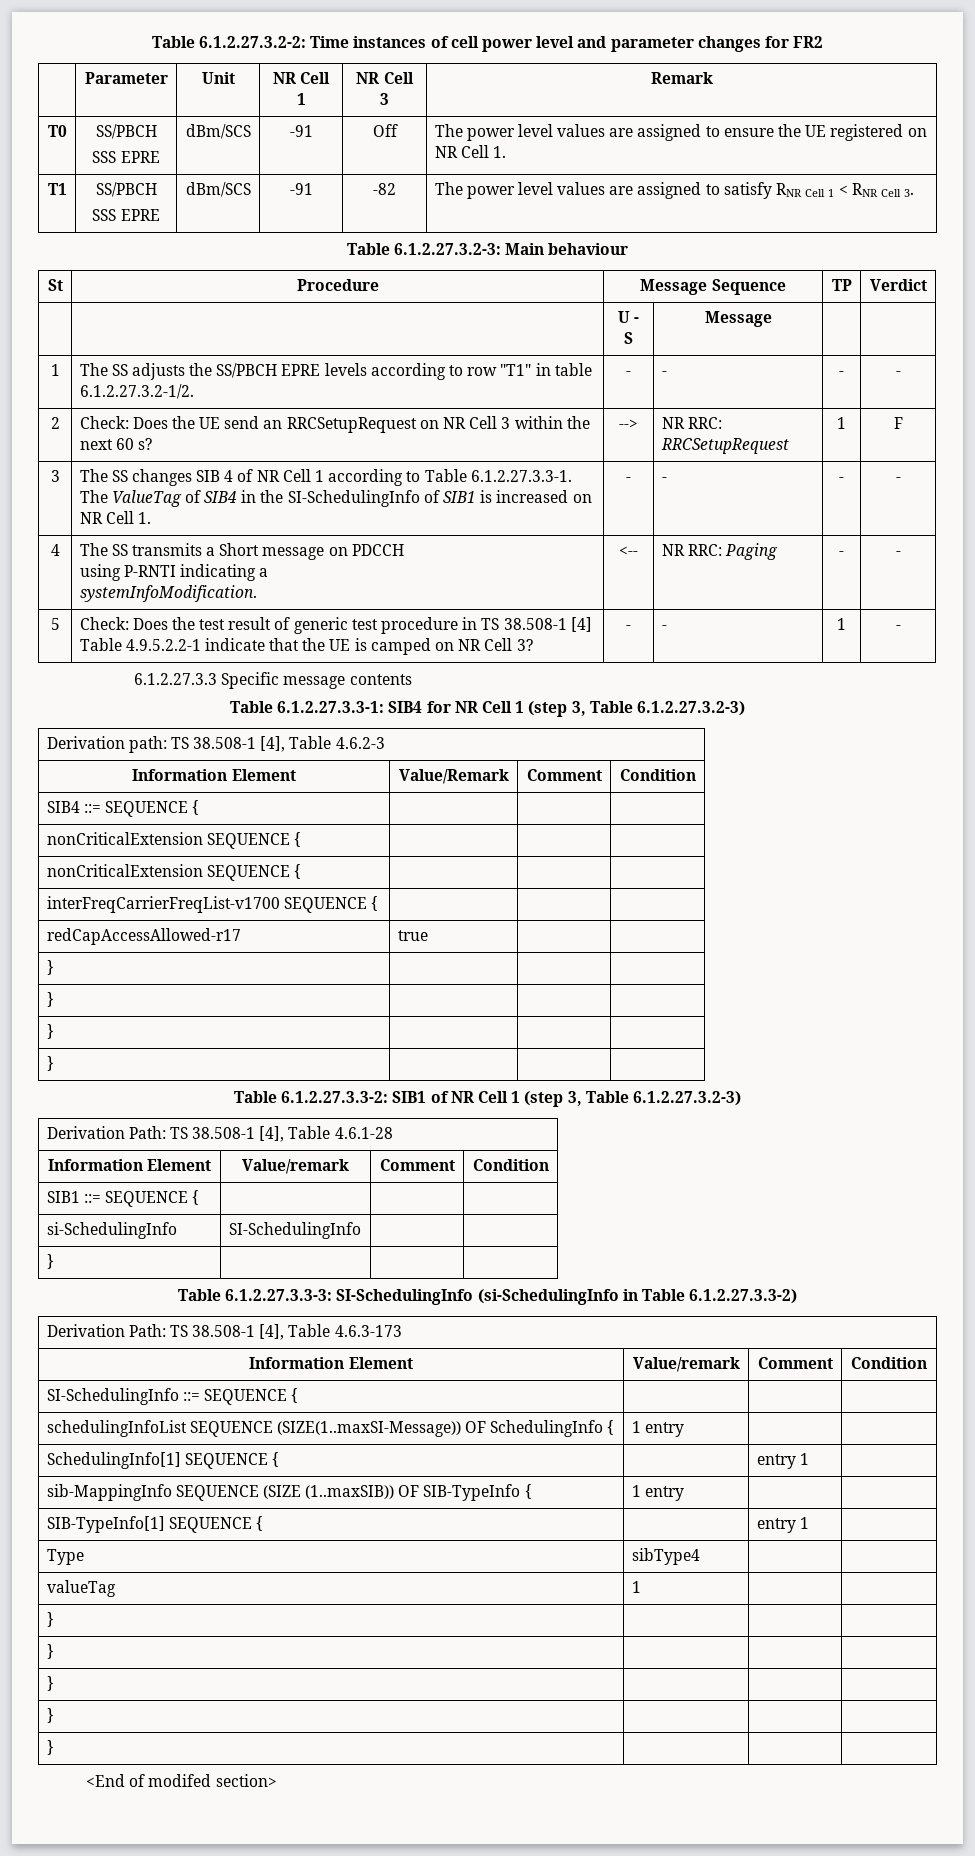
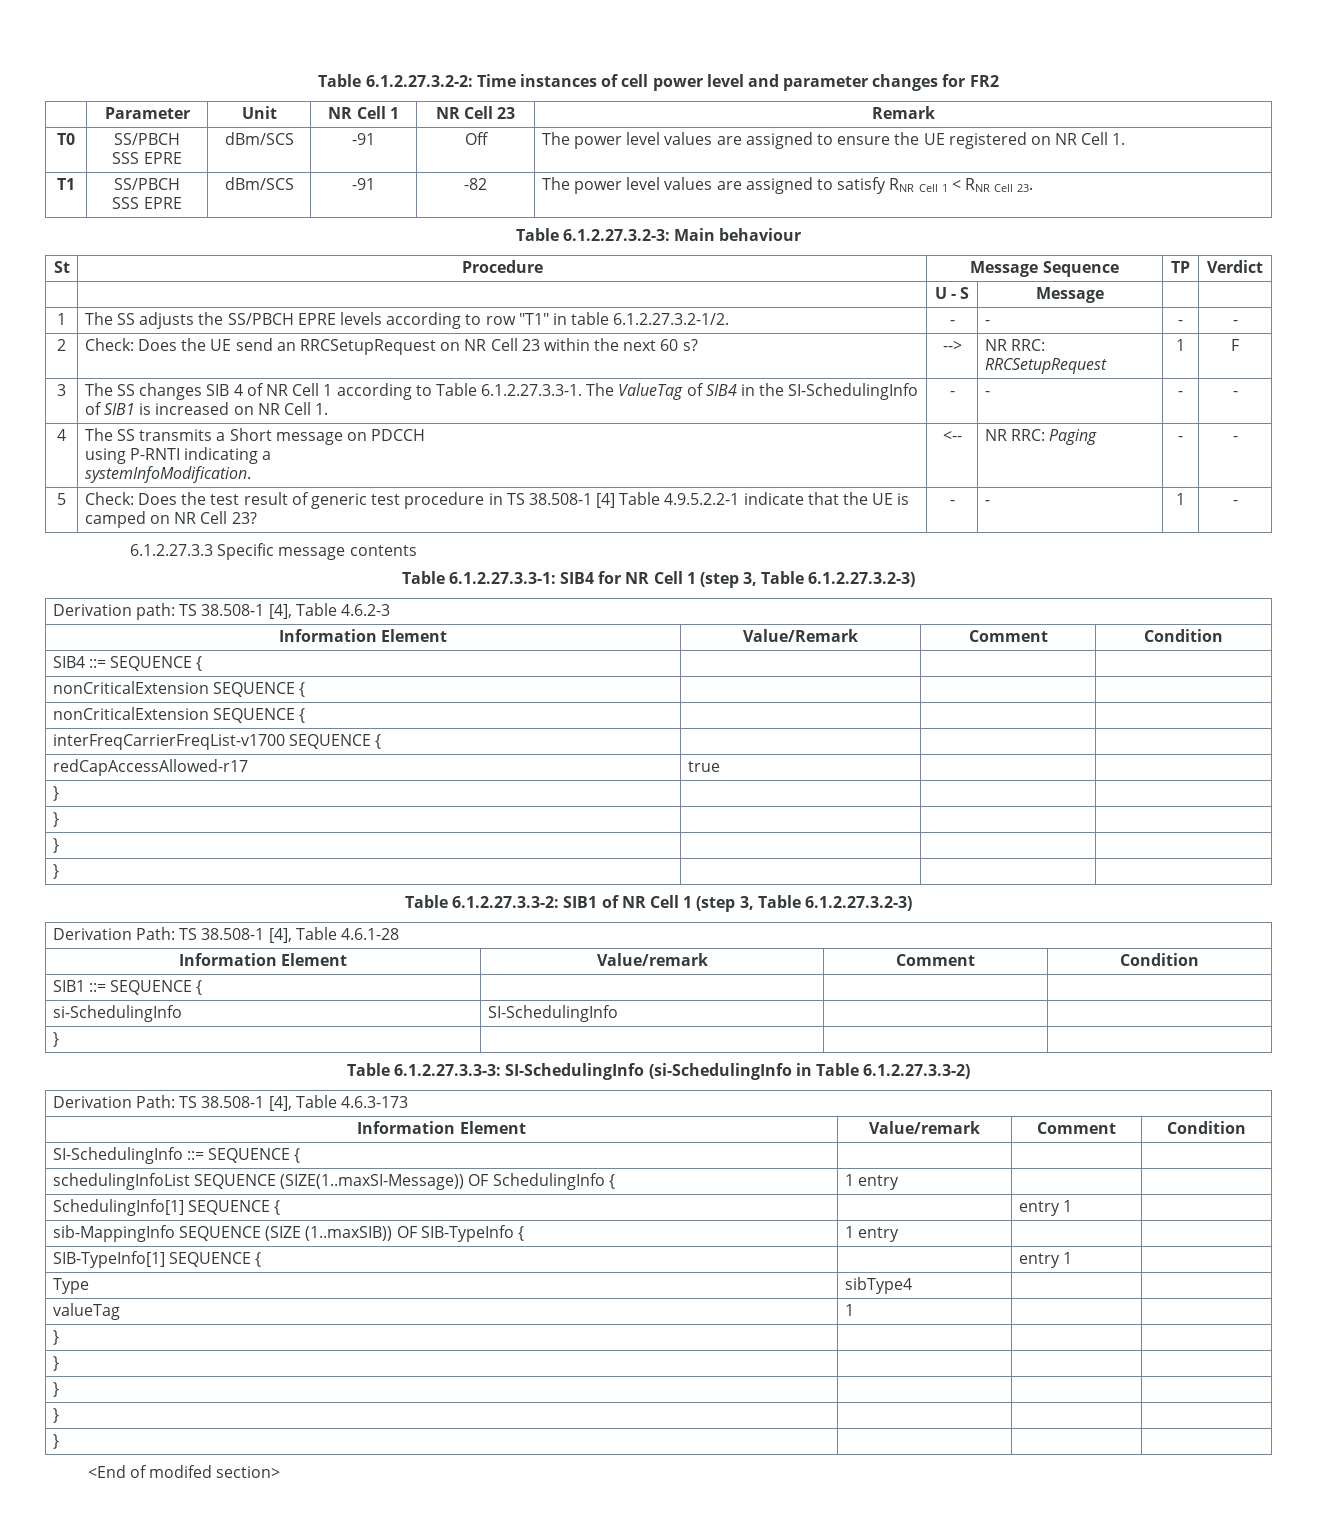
- | Parameter | Unit | NR Cell 1 | NR Cell 3 | Remark
+ | Parameter | Unit | NR Cell 1 | NR Cell 23 | Remark
  T1 | SS/PBCH
- SSS EPRE | dBm/SCS | -91 | -82 | The power level values are assigned to satisfy RNR Cell 1 < RNR Cell 3.
+ SSS EPRE | dBm/SCS | -91 | -82 | The power level values are assigned to satisfy RNR Cell 1 < RNR Cell 23.
- 2 | Check: Does the UE send an RRCSetupRequest on NR Cell 3 within the next 60 s? | --> | NR RRC: RRCSetupRequest | 1 | F
+ 2 | Check: Does the UE send an RRCSetupRequest on NR Cell 23 within the next 60 s? | --> | NR RRC: RRCSetupRequest | 1 | F
- 5 | Check: Does the test result of generic test procedure in TS 38.508-1 [4] Table 4.9.5.2.2-1 indicate that the UE is camped on NR Cell 3? | - | - | 1 | -
+ 5 | Check: Does the test result of generic test procedure in TS 38.508-1 [4] Table 4.9.5.2.2-1 indicate that the UE is camped on NR Cell 23? | - | - | 1 | -

